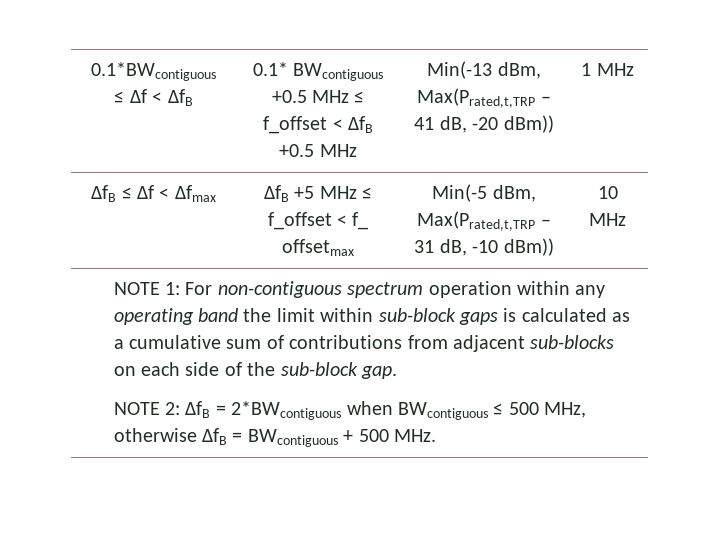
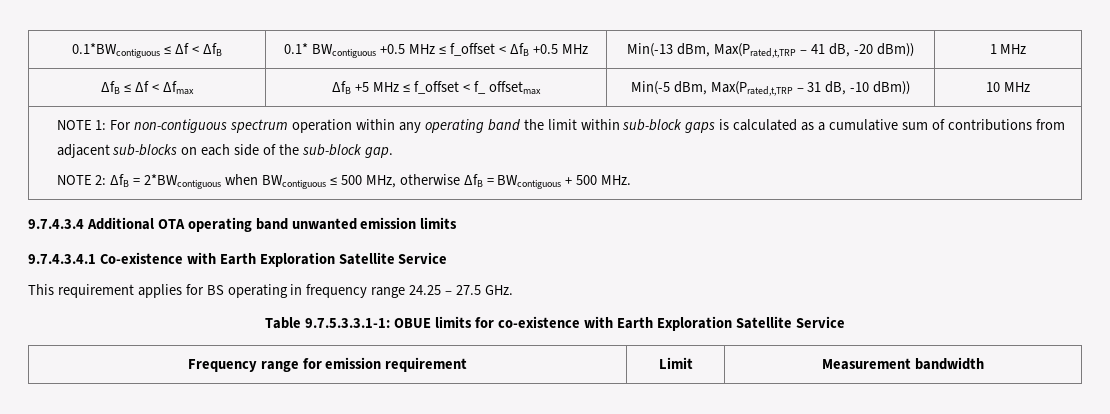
+ 9.7.4.3.4 Additional OTA operating band unwanted emission limits
+ 9.7.4.3.4.1 Co-existence with Earth Exploration Satellite Service
+ This requirement applies for BS operating in frequency range 24.25 – 27.5 GHz.
+ Table 9.7.5.3.3.1-1: OBUE limits for co-existence with Earth Exploration Satellite Service
+ Frequency range for emission requirement | Limit | Measurement bandwidth

